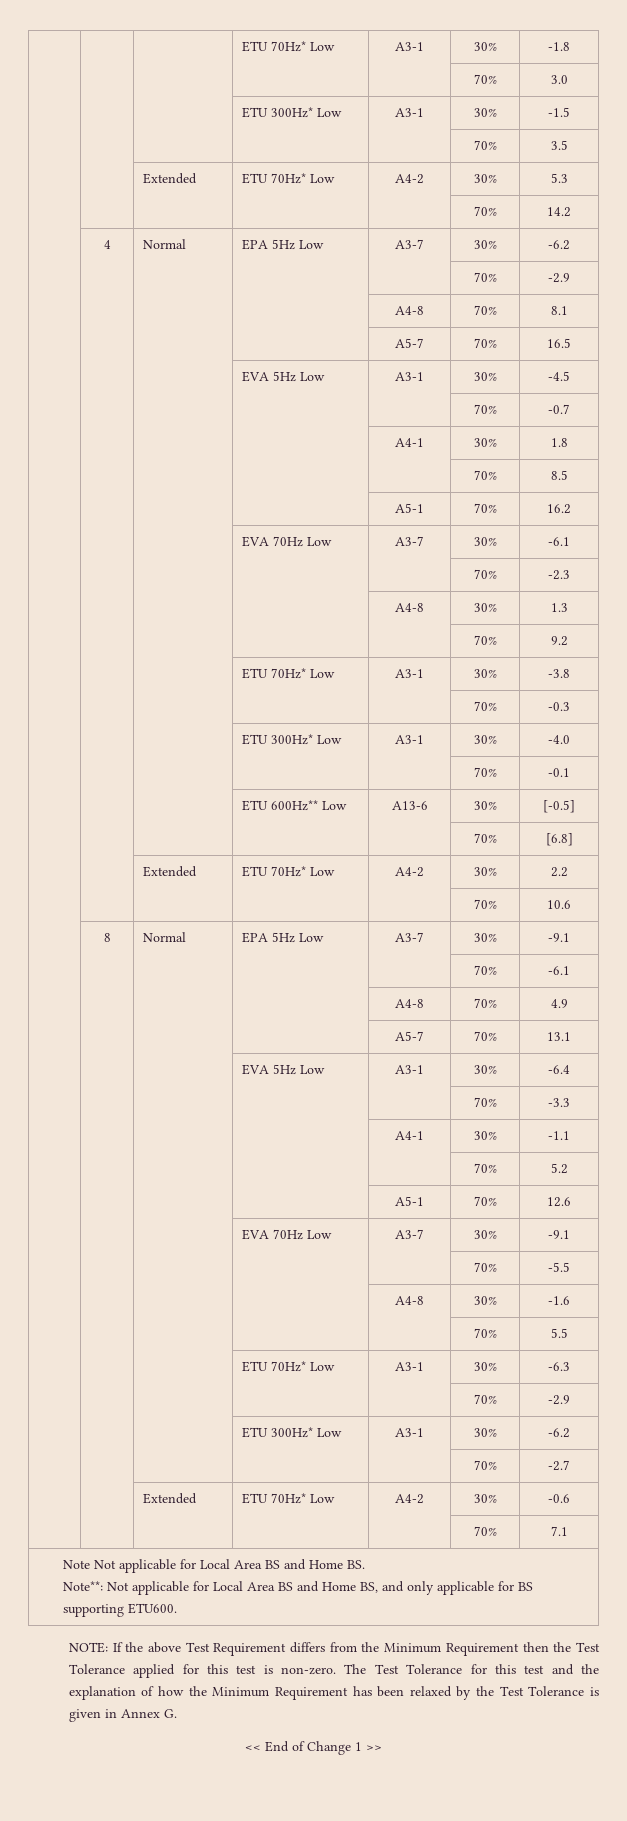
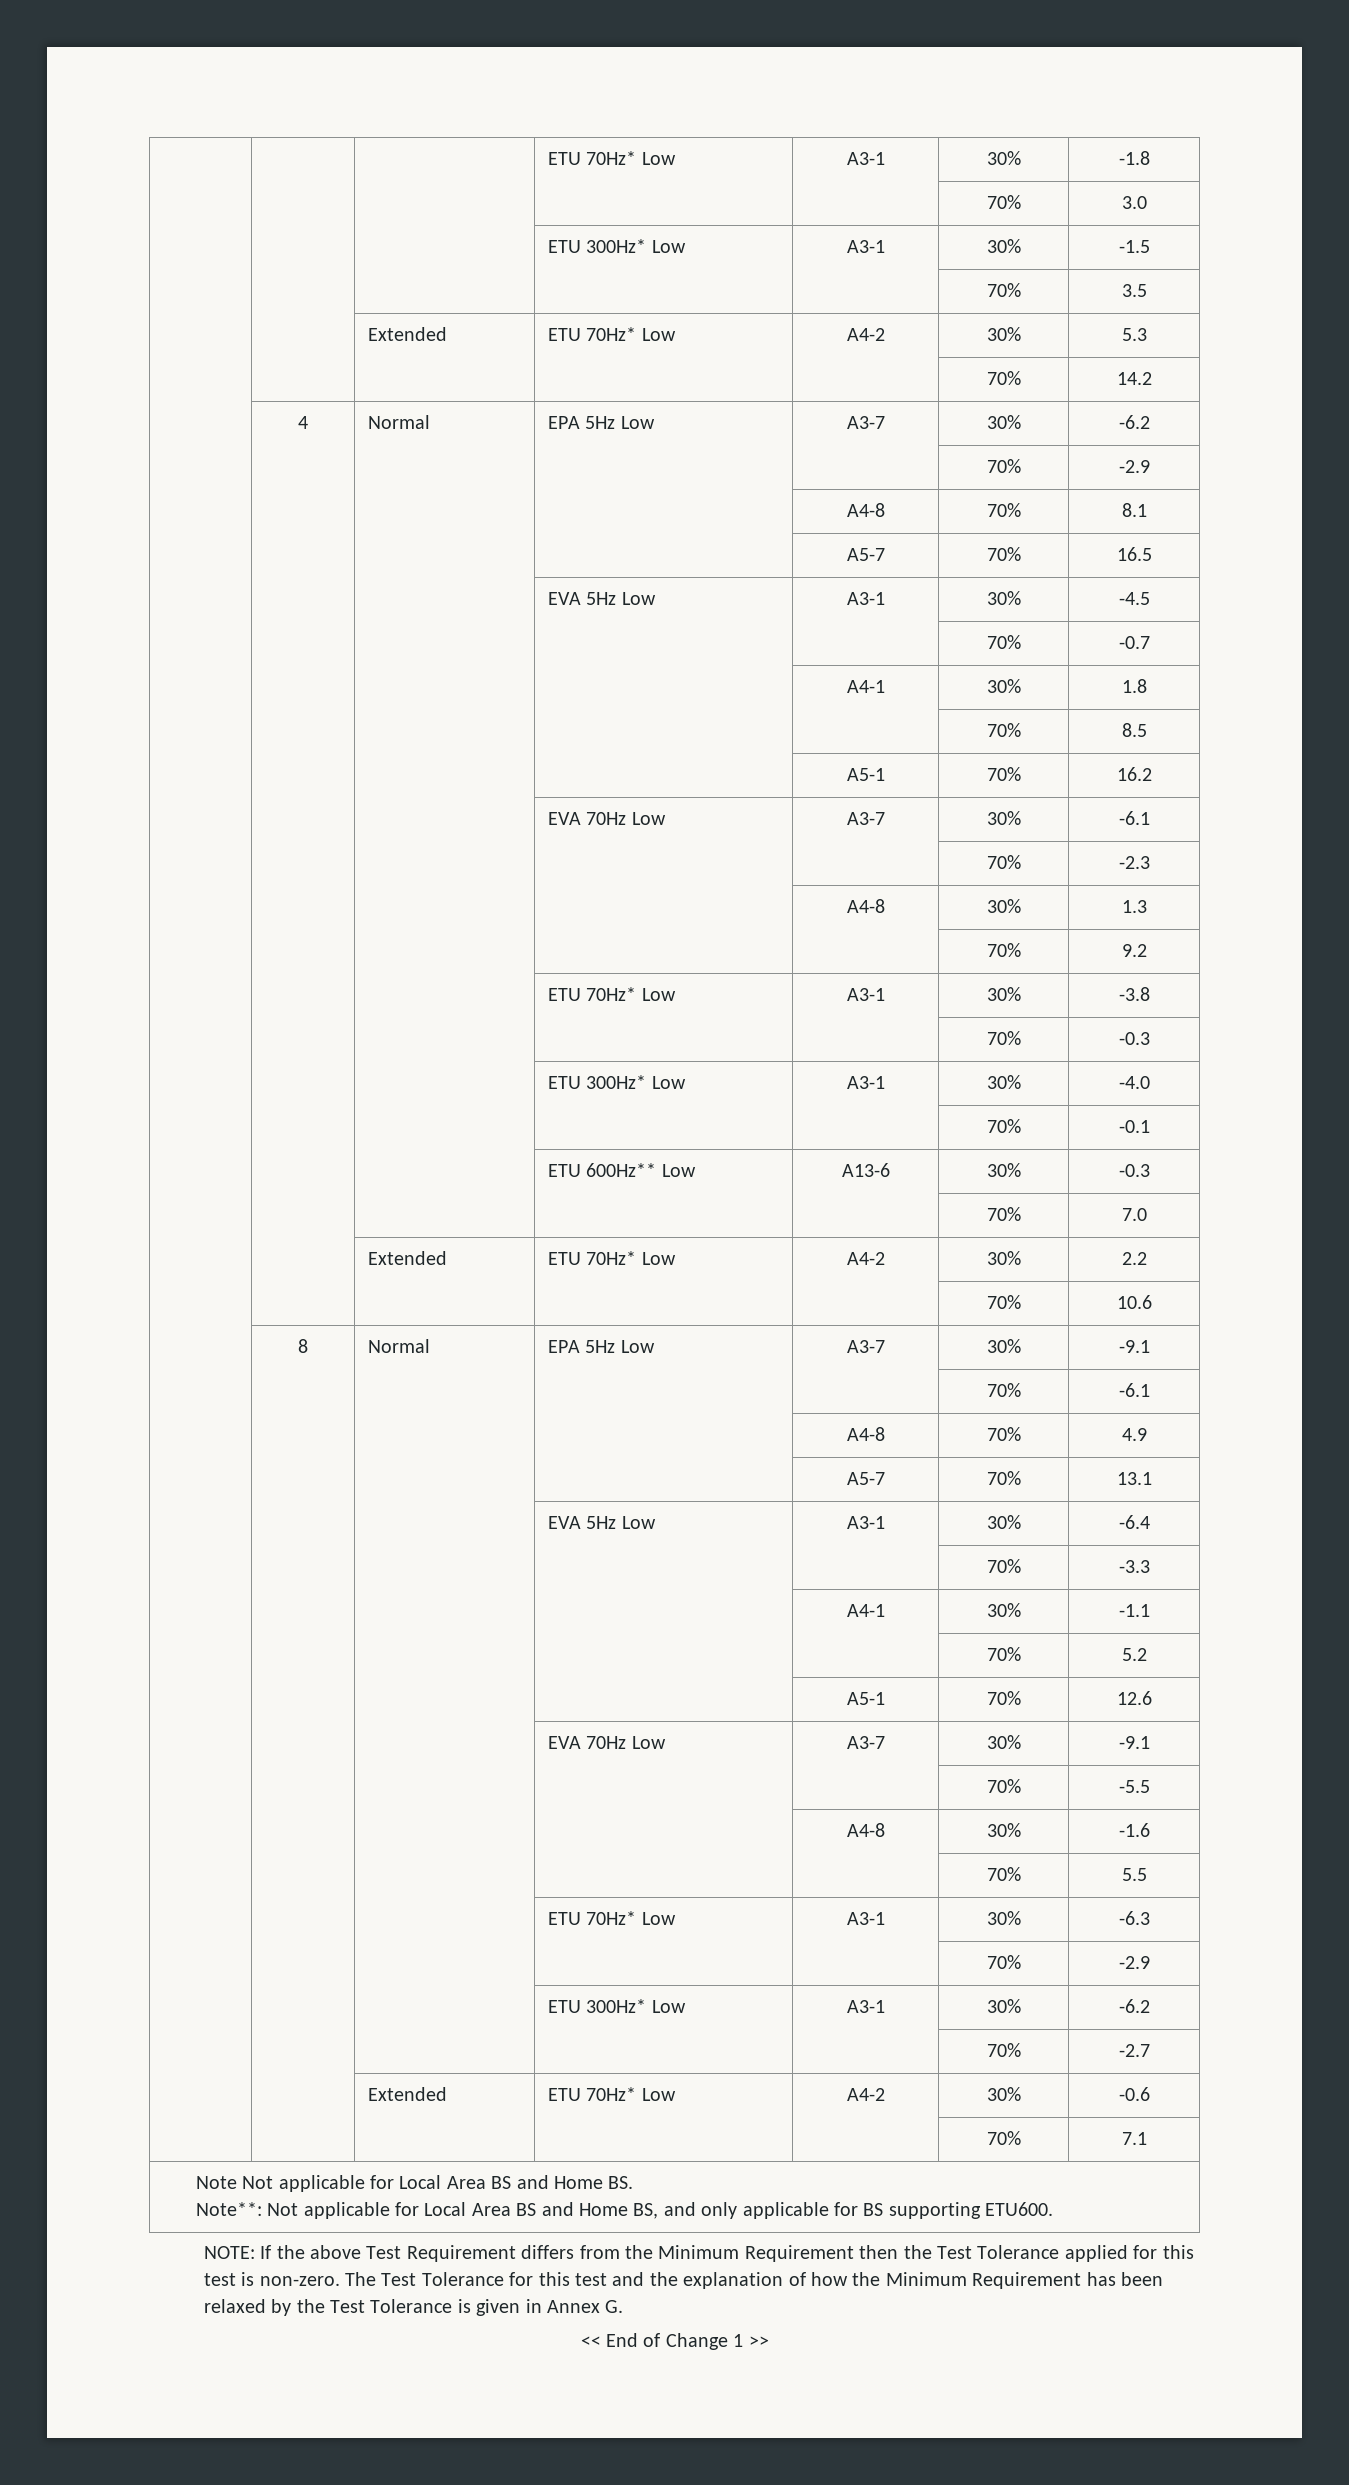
- | | | ETU 600Hz** Low | A13-6 | 30% | [-0.5]
- | | | | | 70% | [6.8]
+ | | | ETU 600Hz** Low | A13-6 | 30% | -0.3
+ | | | | | 70% | 7.0

